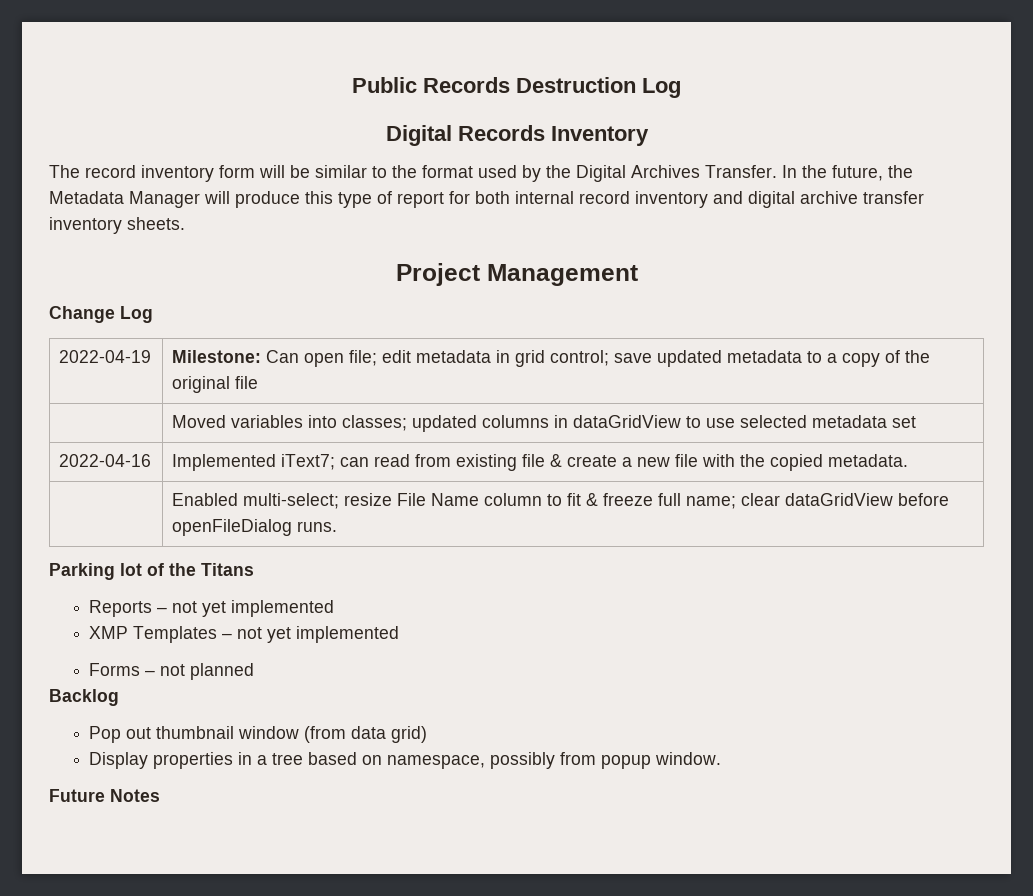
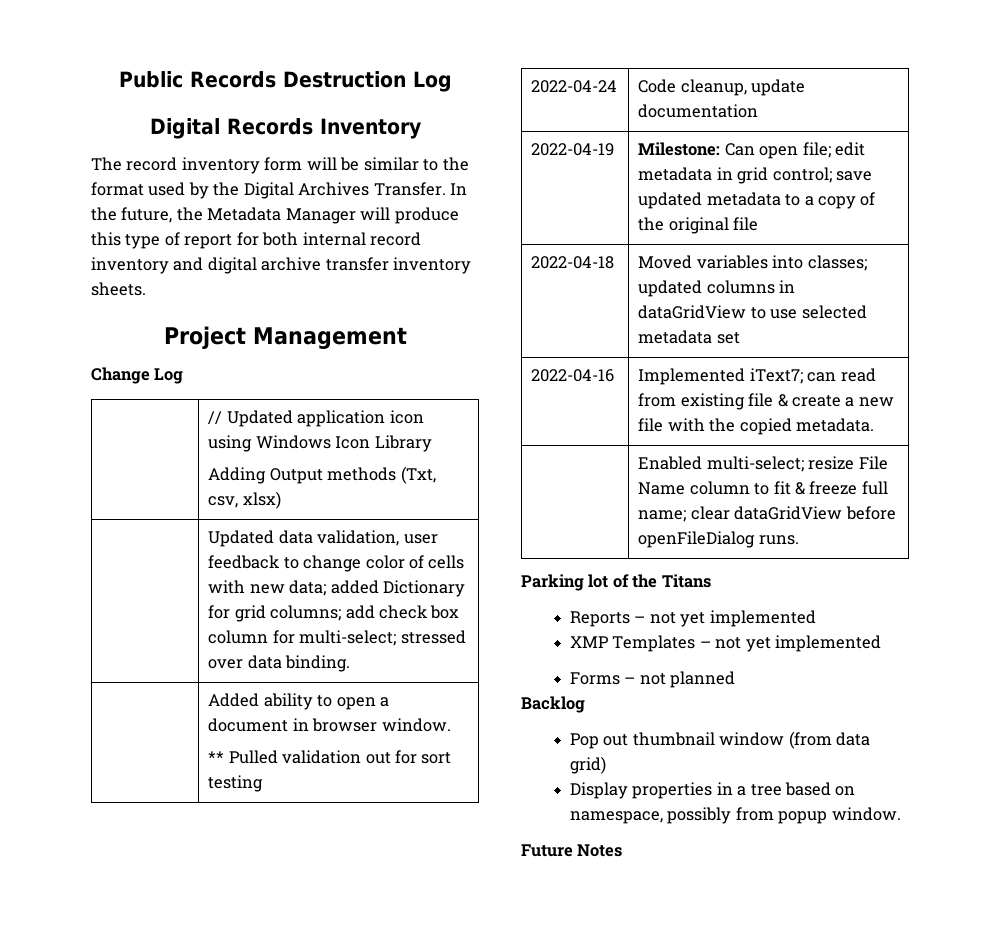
+ | // Updated application icon using Windows Icon Library
+ Adding Output methods (Txt, csv, xlsx)
+ | Updated data validation, user feedback to change color of cells with new data; added Dictionary for grid columns; add check box column for multi-select; stressed over data binding.
+ | Added ability to open a document in browser window.
+ ** Pulled validation out for sort testing
+ 2022-04-24 | Code cleanup, update documentation
- | Moved variables into classes; updated columns in dataGridView to use selected metadata set
+ 2022-04-18 | Moved variables into classes; updated columns in dataGridView to use selected metadata set

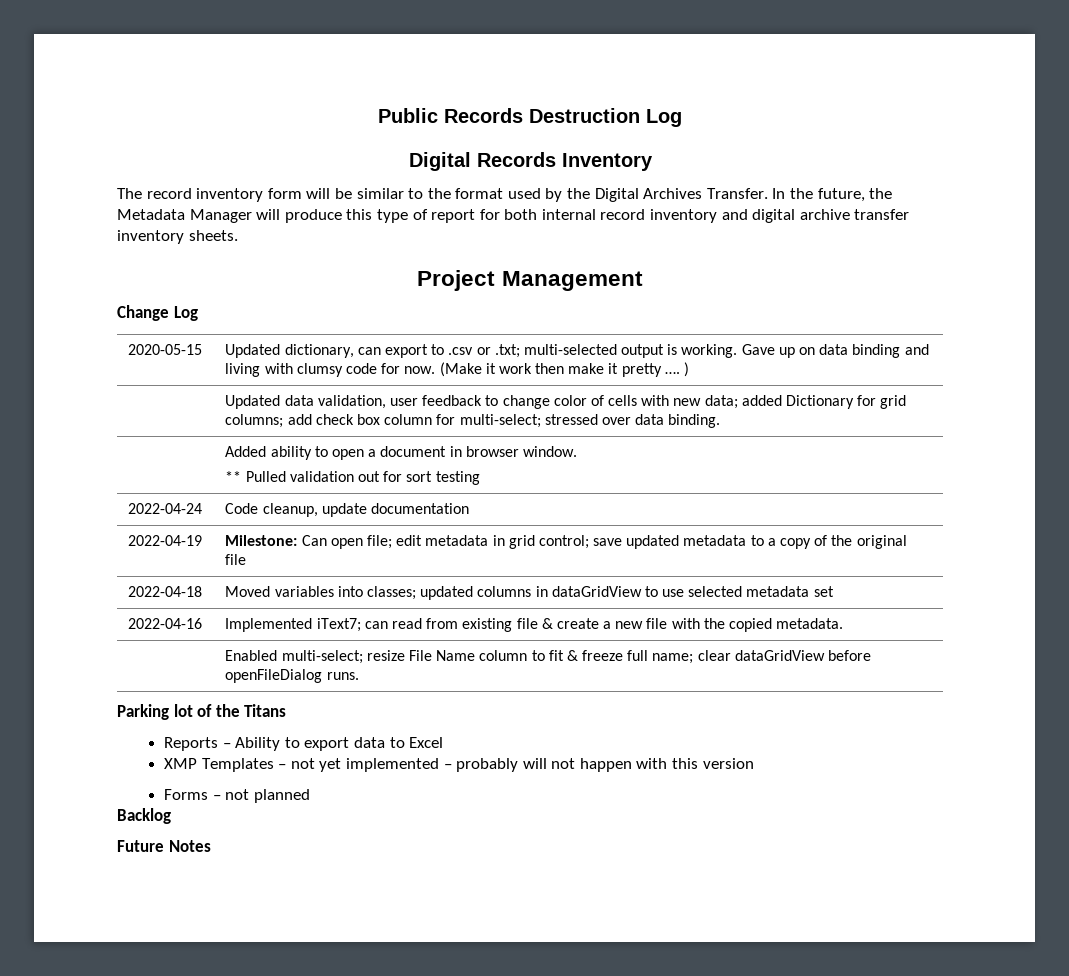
- | // Updated application icon using Windows Icon Library
- Adding Output methods (Txt, csv, xlsx)
+ 2020-05-15 | Updated dictionary, can export to .csv or .txt; multi-selected output is working. Gave up on data binding and living with clumsy code for now. (Make it work then make it pretty …. )
- Reports – not yet implemented
+ Reports – Ability to export data to Excel
- XMP Templates – not yet implemented
+ XMP Templates – not yet implemented – probably will not happen with this version
- Pop out thumbnail window (from data grid)
- Display properties in a tree based on namespace, possibly from popup window.

